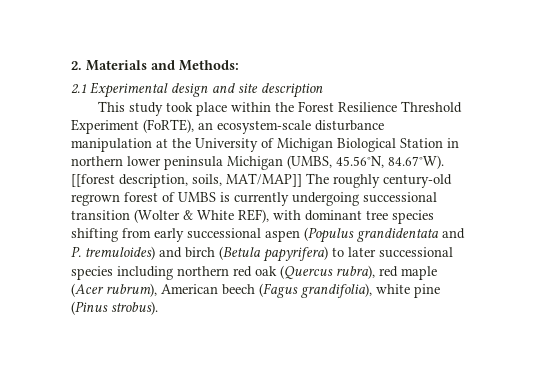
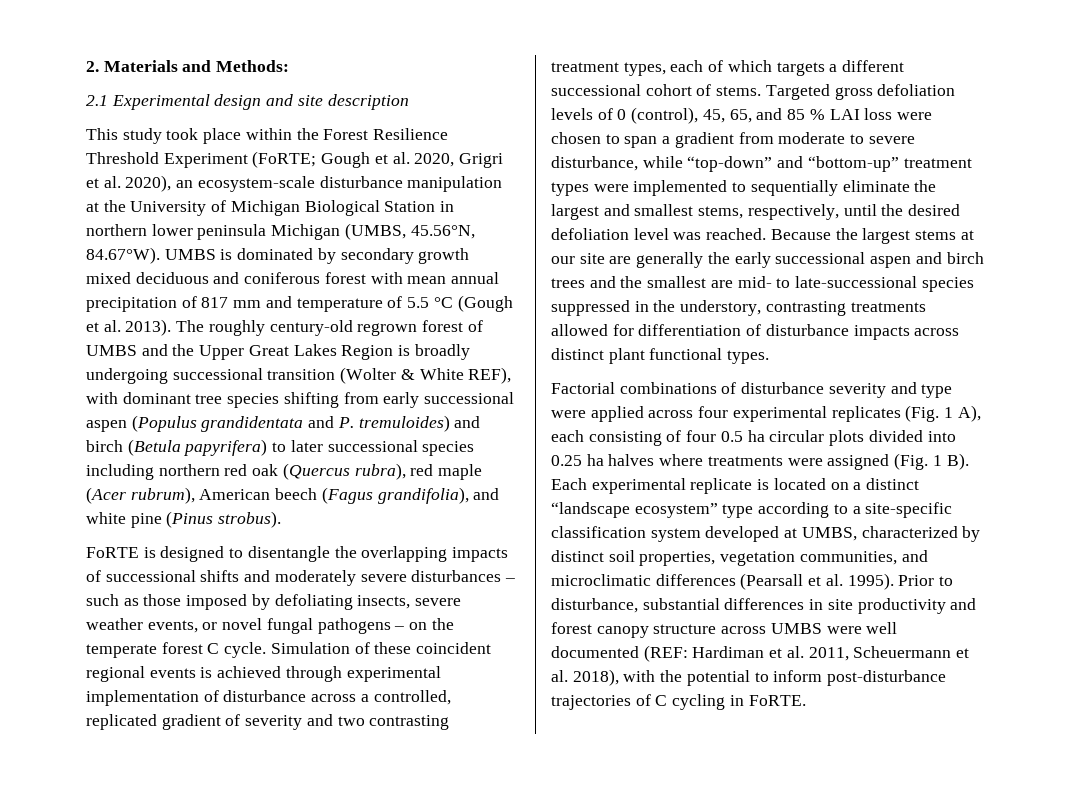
- This study took place within the Forest Resilience Threshold Experiment (FoRTE), an ecosystem-scale disturbance manipulation at the University of Michigan Biological Station in northern lower peninsula Michigan (UMBS, 45.56°N, 84.67°W). [[forest description, soils, MAT/MAP]] The roughly century-old regrown forest of UMBS is currently undergoing successional transition (Wolter & White REF), with dominant tree species shifting from early successional aspen (Populus grandidentata and P. tremuloides) and birch (Betula papyrifera) to later successional species including northern red oak (Quercus rubra), red maple (Acer rubrum), American beech (Fagus grandifolia), white pine (Pinus strobus).
+ This study took place within the Forest Resilience Threshold Experiment (FoRTE; Gough et al. 2020, Grigri et al. 2020), an ecosystem-scale disturbance manipulation at the University of Michigan Biological Station in northern lower peninsula Michigan (UMBS, 45.56°N, 84.67°W). UMBS is dominated by secondary growth mixed deciduous and coniferous forest with mean annual precipitation of 817 mm and temperature of 5.5 °C (Gough et al. 2013). The roughly century-old regrown forest of UMBS and the Upper Great Lakes Region is broadly undergoing successional transition (Wolter & White REF), with dominant tree species shifting from early successional aspen (Populus grandidentata and P. tremuloides) and birch (Betula papyrifera) to later successional species including northern red oak (Quercus rubra), red maple (Acer rubrum), American beech (Fagus grandifolia), and white pine (Pinus strobus).
+ FoRTE is designed to disentangle the overlapping impacts of successional shifts and moderately severe disturbances – such as those imposed by defoliating insects, severe weather events, or novel fungal pathogens – on the temperate forest C cycle. Simulation of these coincident regional events is achieved through experimental implementation of disturbance across a controlled, replicated gradient of severity and two contrasting treatment types, each of which targets a different successional cohort of stems. Targeted gross defoliation levels of 0 (control), 45, 65, and 85 % LAI loss were chosen to span a gradient from moderate to severe disturbance, while “top-down” and “bottom-up” treatment types were implemented to sequentially eliminate the largest and smallest stems, respectively, until the desired defoliation level was reached. Because the largest stems at our site are generally the early successional aspen and birch trees and the smallest are mid- to late-successional species suppressed in the understory, contrasting treatments allowed for differentiation of disturbance impacts across distinct plant functional types.
+ Factorial combinations of disturbance severity and type were applied across four experimental replicates (Fig. 1 A), each consisting of four 0.5 ha circular plots divided into 0.25 ha halves where treatments were assigned (Fig. 1 B). Each experimental replicate is located on a distinct “landscape ecosystem” type according to a site-specific classification system developed at UMBS, characterized by distinct soil properties, vegetation communities, and microclimatic differences (Pearsall et al. 1995). Prior to disturbance, substantial differences in site productivity and forest canopy structure across UMBS were well documented (REF: Hardiman et al. 2011, Scheuermann et al. 2018), with the potential to inform post-disturbance trajectories of C cycling in FoRTE.

